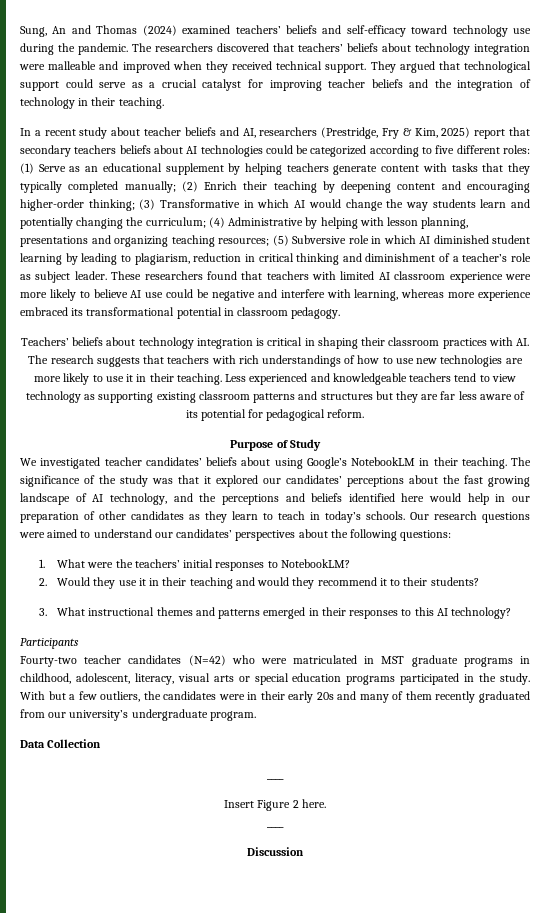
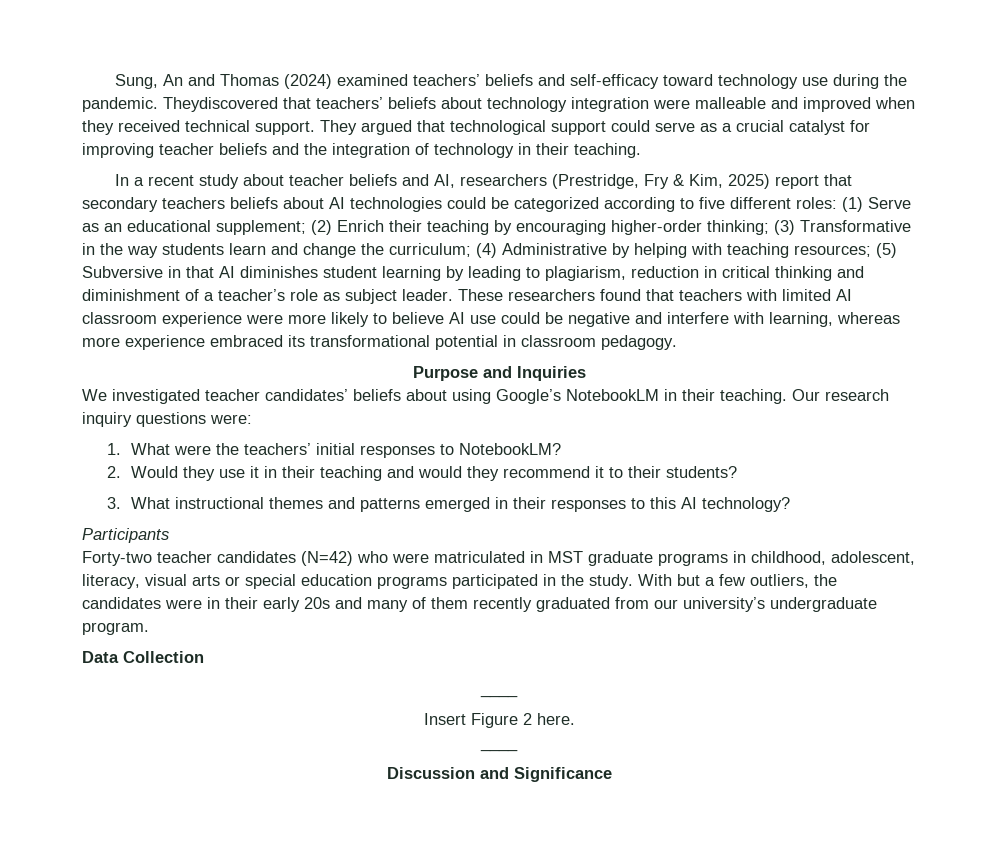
- The researchers discovered that teachers’ beliefs about technology integration were malleable and improved when they received technical support.
+ Theydiscovered that teachers’ beliefs about technology integration were malleable and improved when they received technical support.
- (1) Serve as an educational supplement by helping teachers generate content with tasks that they typically completed manually;
+ (1) Serve as an educational supplement;
- (2) Enrich their teaching by deepening content and encouraging higher-order thinking;
+ (2) Enrich their teaching by encouraging higher-order thinking;
- (3) Transformative in which AI would change the way students learn and potentially changing the curriculum;
+ (3) Transformative in the way students learn and change the curriculum;
- (4) Administrative by helping with lesson planning, presentations and organizing teaching resources; (5) Subversive role in which AI diminished student learning by leading to plagiarism, reduction in critical thinking and diminishment of a teacher’s role as subject leader.
+ (4) Administrative by helping with teaching resources; (5) Subversive in that AI diminishes student learning by leading to plagiarism, reduction in critical thinking and diminishment of a teacher’s role as subject leader.
- Teachers’ beliefs about technology integration is critical in shaping their classroom practices with AI. The research suggests that teachers with rich understandings of how to use new technologies are more likely to use it in their teaching. Less experienced and knowledgeable teachers tend to view technology as supporting existing classroom patterns and structures but they are far less aware of its potential for pedagogical reform.
- Purpose of Study
+ Purpose and Inquiries
- The significance of the study was that it explored our candidates’ perceptions about the fast growing landscape of AI technology, and the perceptions and beliefs identified here would help in our preparation of other candidates as they learn to teach in today’s schools. Our research questions were aimed to understand our candidates’ perspectives about the following questions:
+ Our research inquiry questions were:
- Fourty-two teacher candidates (N=42) who were matriculated in MST graduate programs in childhood, adolescent, literacy, visual arts or special education programs participated in the study.
+ Forty-two teacher candidates (N=42) who were matriculated in MST graduate programs in childhood, adolescent, literacy, visual arts or special education programs participated in the study.
- Discussion
+ Discussion and Significance

